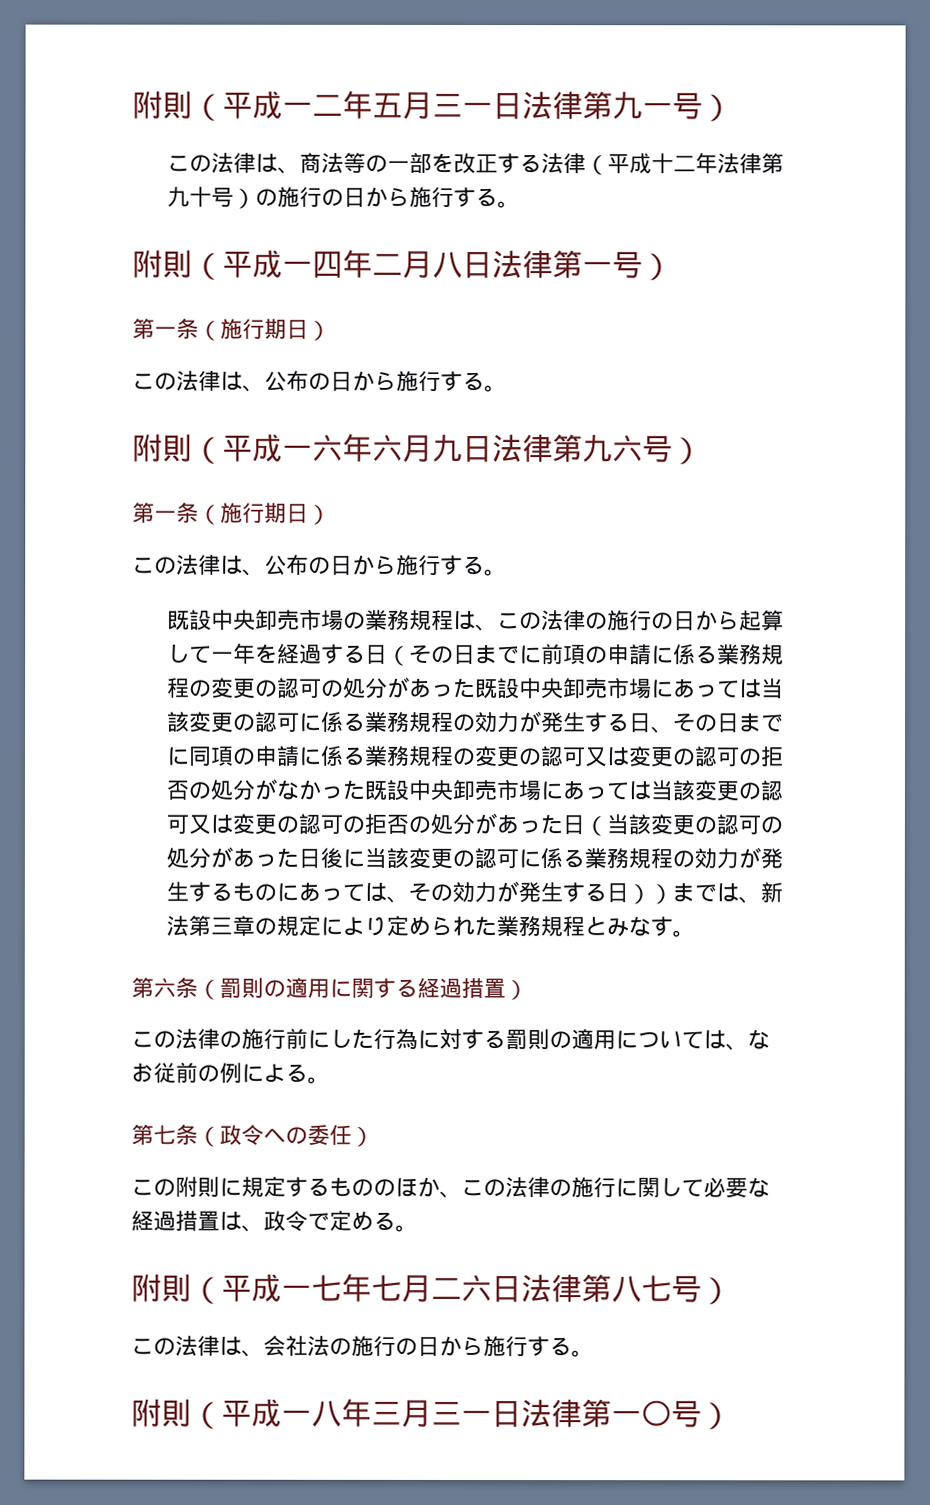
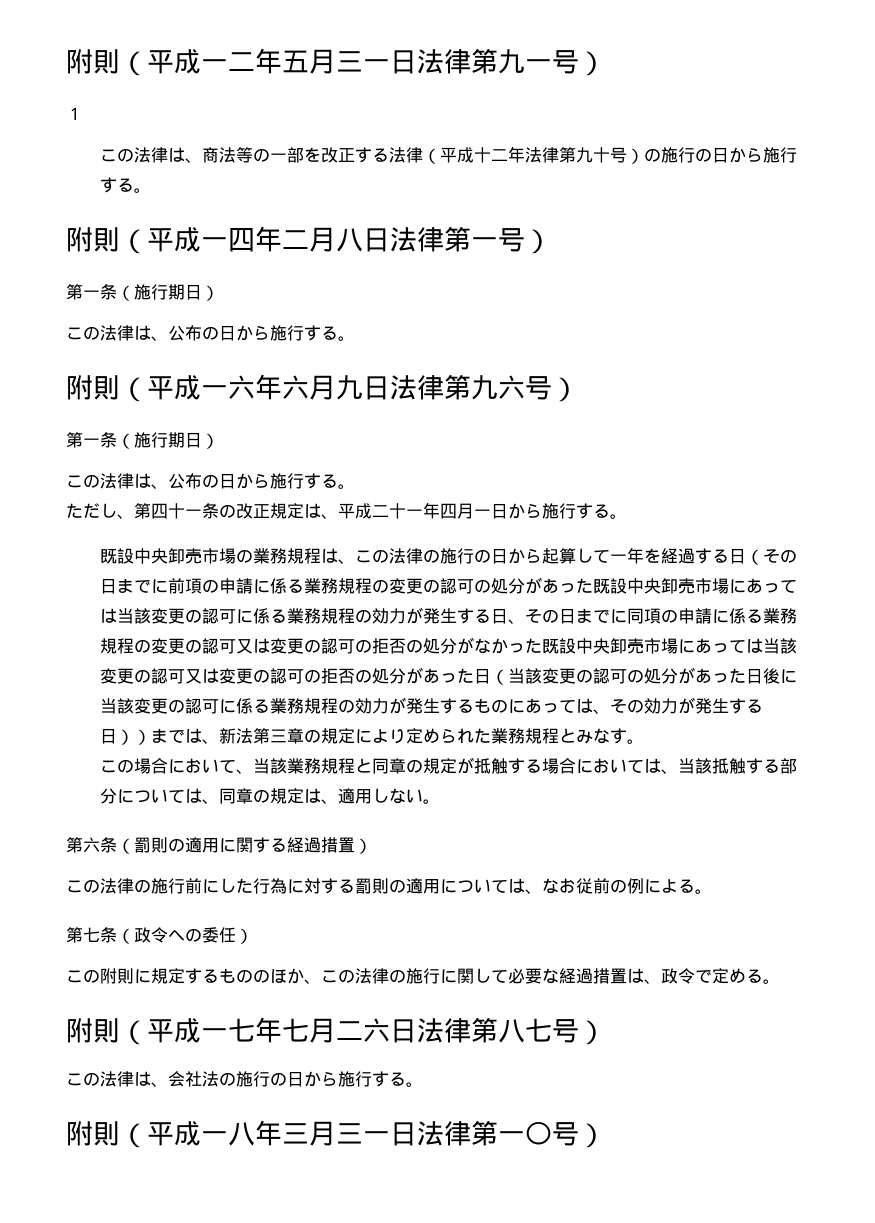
+ １
+ ただし、第四十一条の改正規定は、平成二十一年四月一日から施行する。
+ この場合において、当該業務規程と同章の規定が抵触する場合においては、当該抵触する部分については、同章の規定は、適用しない。

